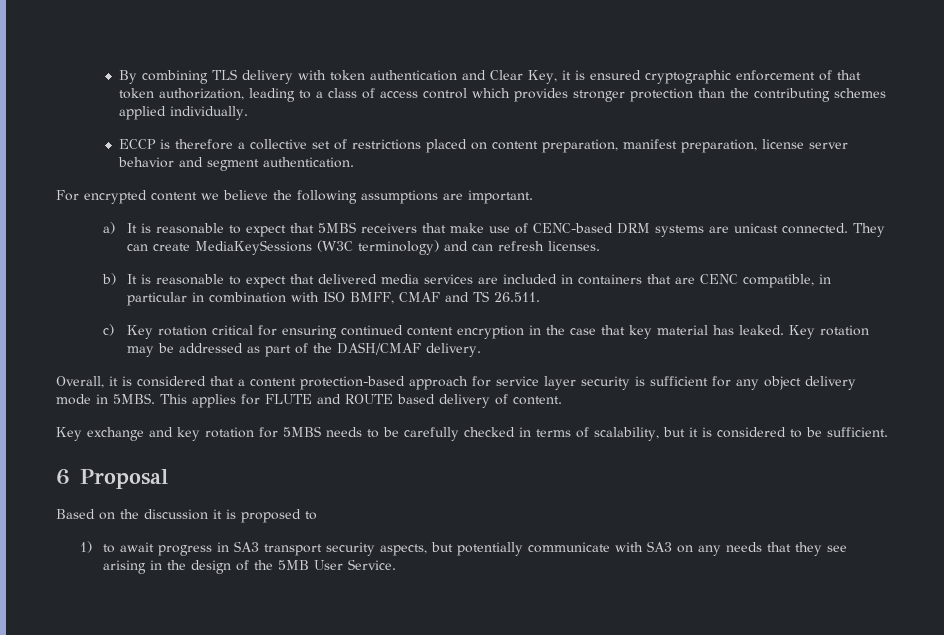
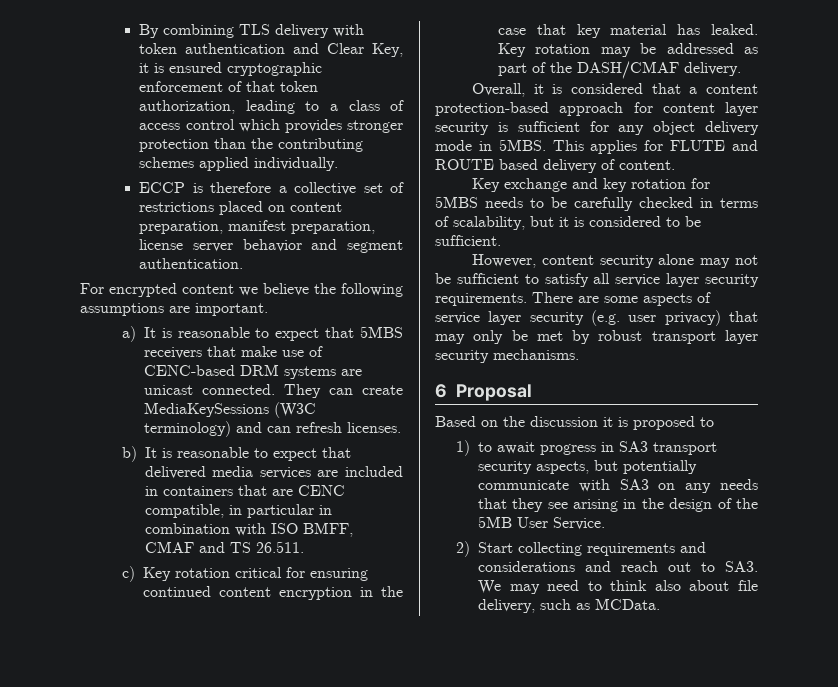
- Overall, it is considered that a content protection-based approach for service layer security is sufficient for any object delivery mode in 5MBS.
+ Overall, it is considered that a content protection-based approach for content layer security is sufficient for any object delivery mode in 5MBS.
+ However, content security alone may not be sufficient to satisfy all service layer security requirements. There are some aspects of service layer security (e.g. user privacy) that may only be met by robust transport layer security mechanisms.
+ 2) Start collecting requirements and considerations and reach out to SA3. We may need to think also about file delivery, such as MCData.

